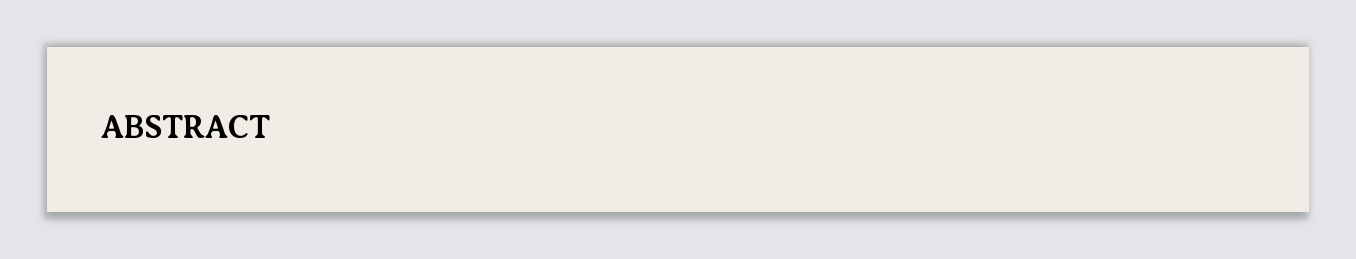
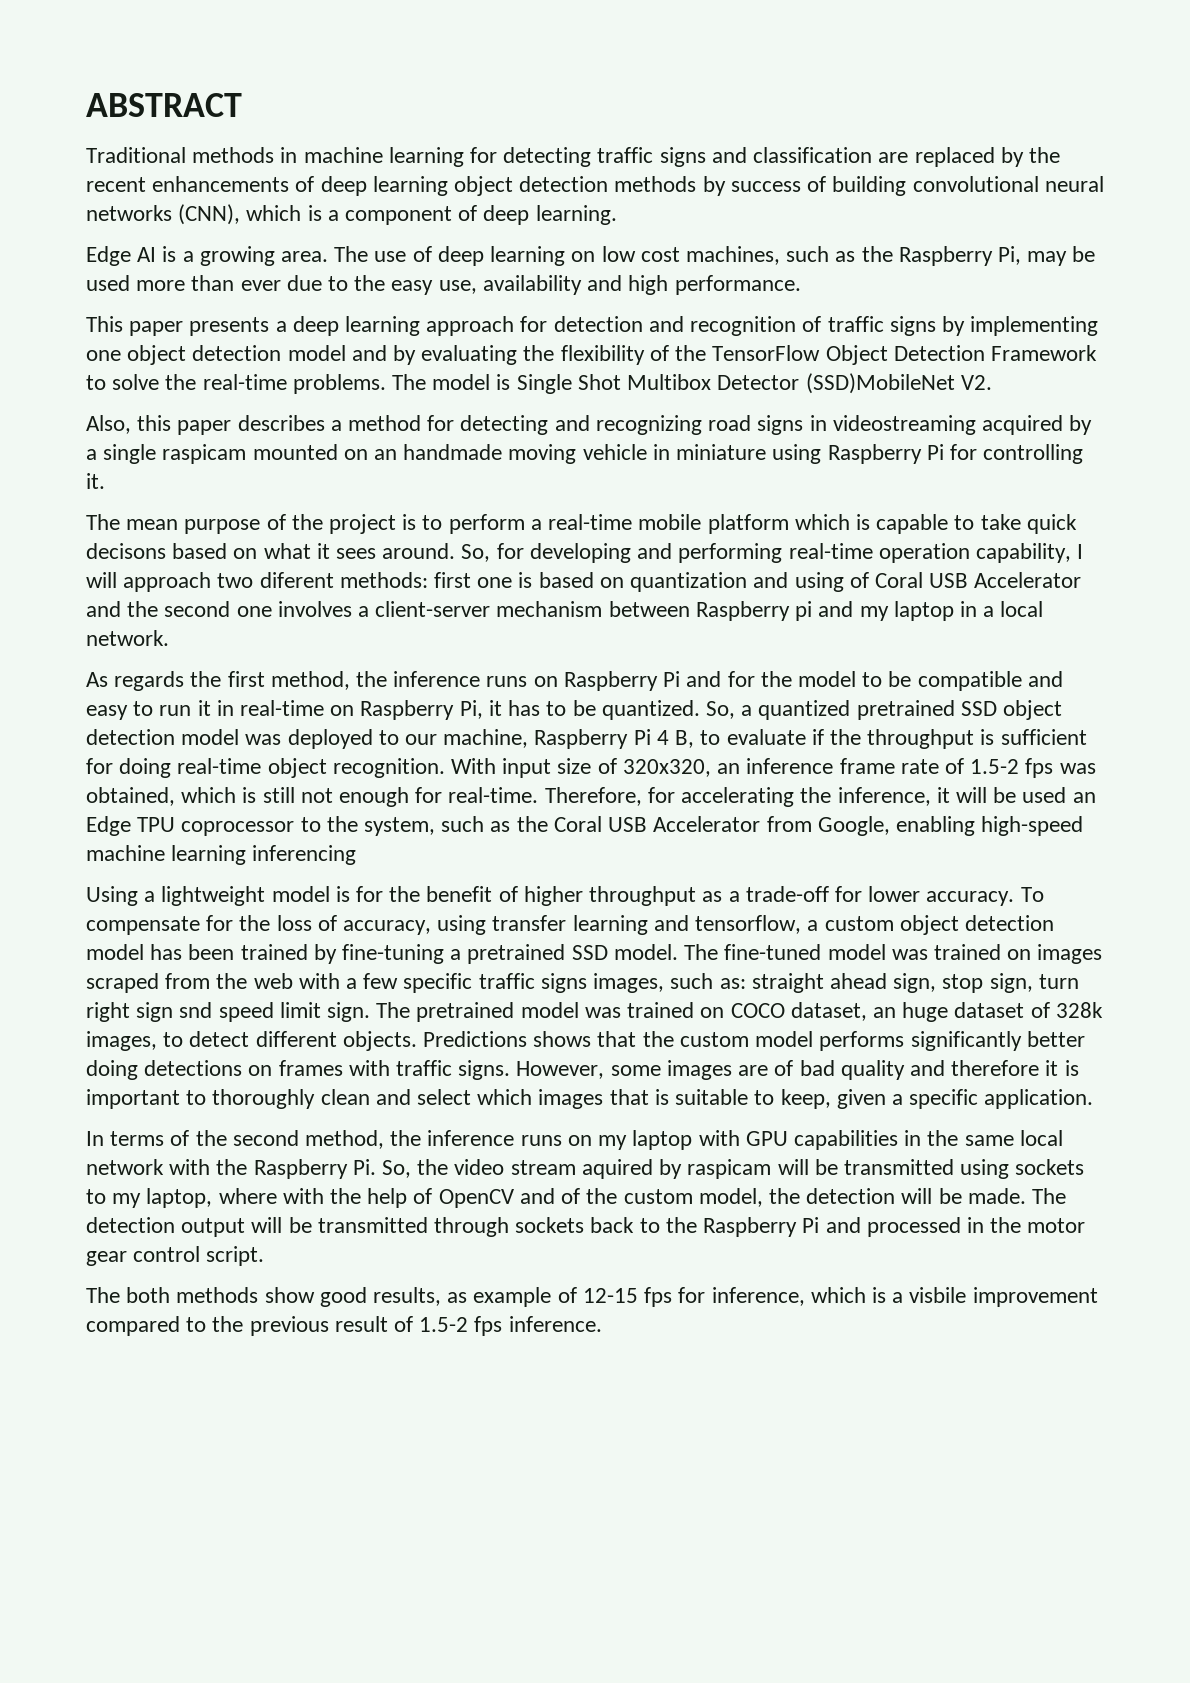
+ Traditional methods in machine learning for detecting traffic signs and classification are replaced by the recent enhancements of deep learning object detection methods by success of building convolutional neural networks (CNN), which is a component of deep learning.
+ Edge AI is a growing area. The use of deep learning on low cost machines, such as the Raspberry Pi, may be used more than ever due to the easy use, availability and high performance.
+ This paper presents a deep learning approach for detection and recognition of traffic signs by implementing one object detection model and by evaluating the flexibility of the TensorFlow Object Detection Framework to solve the real-time problems. The model is Single Shot Multibox Detector (SSD)MobileNet V2.
+ Also, this paper describes a method for detecting and recognizing road signs in videostreaming acquired by a single raspicam mounted on an handmade moving vehicle in miniature using Raspberry Pi for controlling it.
+ The mean purpose of the project is to perform a real-time mobile platform which is capable to take quick decisons based on what it sees around. So, for developing and performing real-time operation capability, I will approach two diferent methods: first one is based on quantization and using of Coral USB Accelerator and the second one involves a client-server mechanism between Raspberry pi and my laptop in a local network.
+ As regards the first method, the inference runs on Raspberry Pi and for the model to be compatible and easy to run it in real-time on Raspberry Pi, it has to be quantized. So, a quantized pretrained SSD object detection model was deployed to our machine, Raspberry Pi 4 B, to evaluate if the throughput is sufficient for doing real-time object recognition. With input size of 320x320, an inference frame rate of 1.5-2 fps was obtained, which is still not enough for real-time. Therefore, for accelerating the inference, it will be used an Edge TPU coprocessor to the system, such as the Coral USB Accelerator from Google, enabling high-speed machine learning inferencing
+ Using a lightweight model is for the benefit of higher throughput as a trade-off for lower accuracy. To compensate for the loss of accuracy, using transfer learning and tensorflow, a custom object detection model has been trained by fine-tuning a pretrained SSD model. The fine-tuned model was trained on images scraped from the web with a few specific traffic signs images, such as: straight ahead sign, stop sign, turn right sign snd speed limit sign. The pretrained model was trained on COCO dataset, an huge dataset of 328k images, to detect different objects. Predictions shows that the custom model performs significantly better doing detections on frames with traffic signs. However, some images are of bad quality and therefore it is important to thoroughly clean and select which images that is suitable to keep, given a specific application.
+ In terms of the second method, the inference runs on my laptop with GPU capabilities in the same local network with the Raspberry Pi. So, the video stream aquired by raspicam will be transmitted using sockets to my laptop, where with the help of OpenCV and of the custom model, the detection will be made. The detection output will be transmitted through sockets back to the Raspberry Pi and processed in the motor gear control script.
+ The both methods show good results, as example of 12-15 fps for inference, which is a visbile improvement compared to the previous result of 1.5-2 fps inference.

